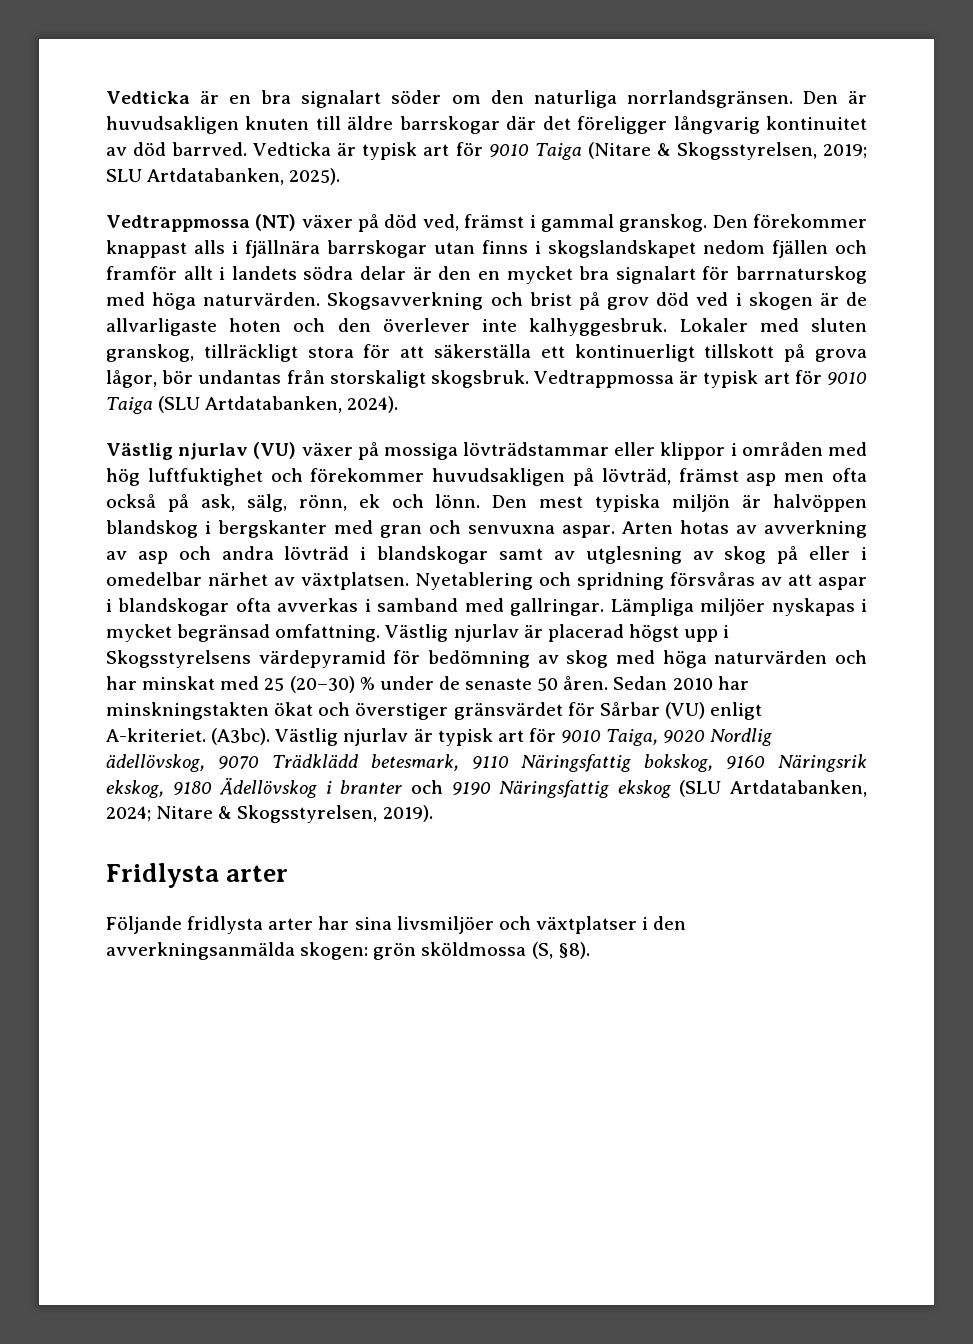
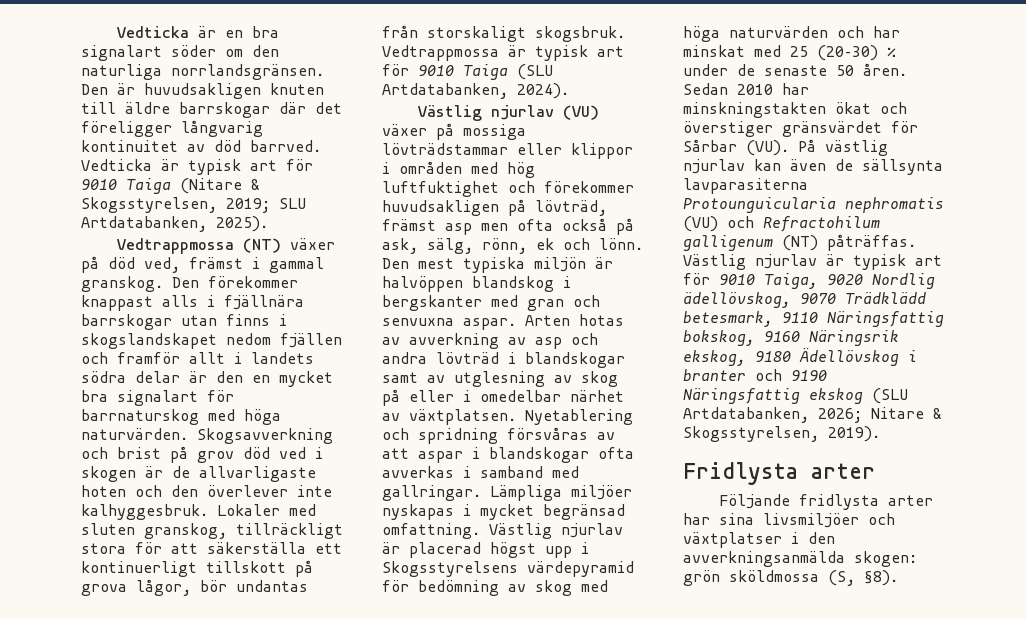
- Sedan 2010 har minskningstakten ökat och överstiger gränsvärdet för Sårbar (VU) enligt A-kriteriet. (A3bc).
+ Sedan 2010 har minskningstakten ökat och överstiger gränsvärdet för Sårbar (VU). På västlig njurlav kan även de sällsynta lavparasiterna Protounguicularia nephromatis (VU) och Refractohilum galligenum (NT) påträffas.
- Västlig njurlav är typisk art för 9010 Taiga, 9020 Nordlig ädellövskog, 9070 Trädklädd betesmark, 9110 Näringsfattig bokskog, 9160 Näringsrik ekskog, 9180 Ädellövskog i branter och 9190 Näringsfattig ekskog (SLU Artdatabanken, 2024; Nitare & Skogsstyrelsen, 2019).
+ Västlig njurlav är typisk art för 9010 Taiga, 9020 Nordlig ädellövskog, 9070 Trädklädd betesmark, 9110 Näringsfattig bokskog, 9160 Näringsrik ekskog, 9180 Ädellövskog i branter och 9190 Näringsfattig ekskog (SLU Artdatabanken, 2026; Nitare & Skogsstyrelsen, 2019).

